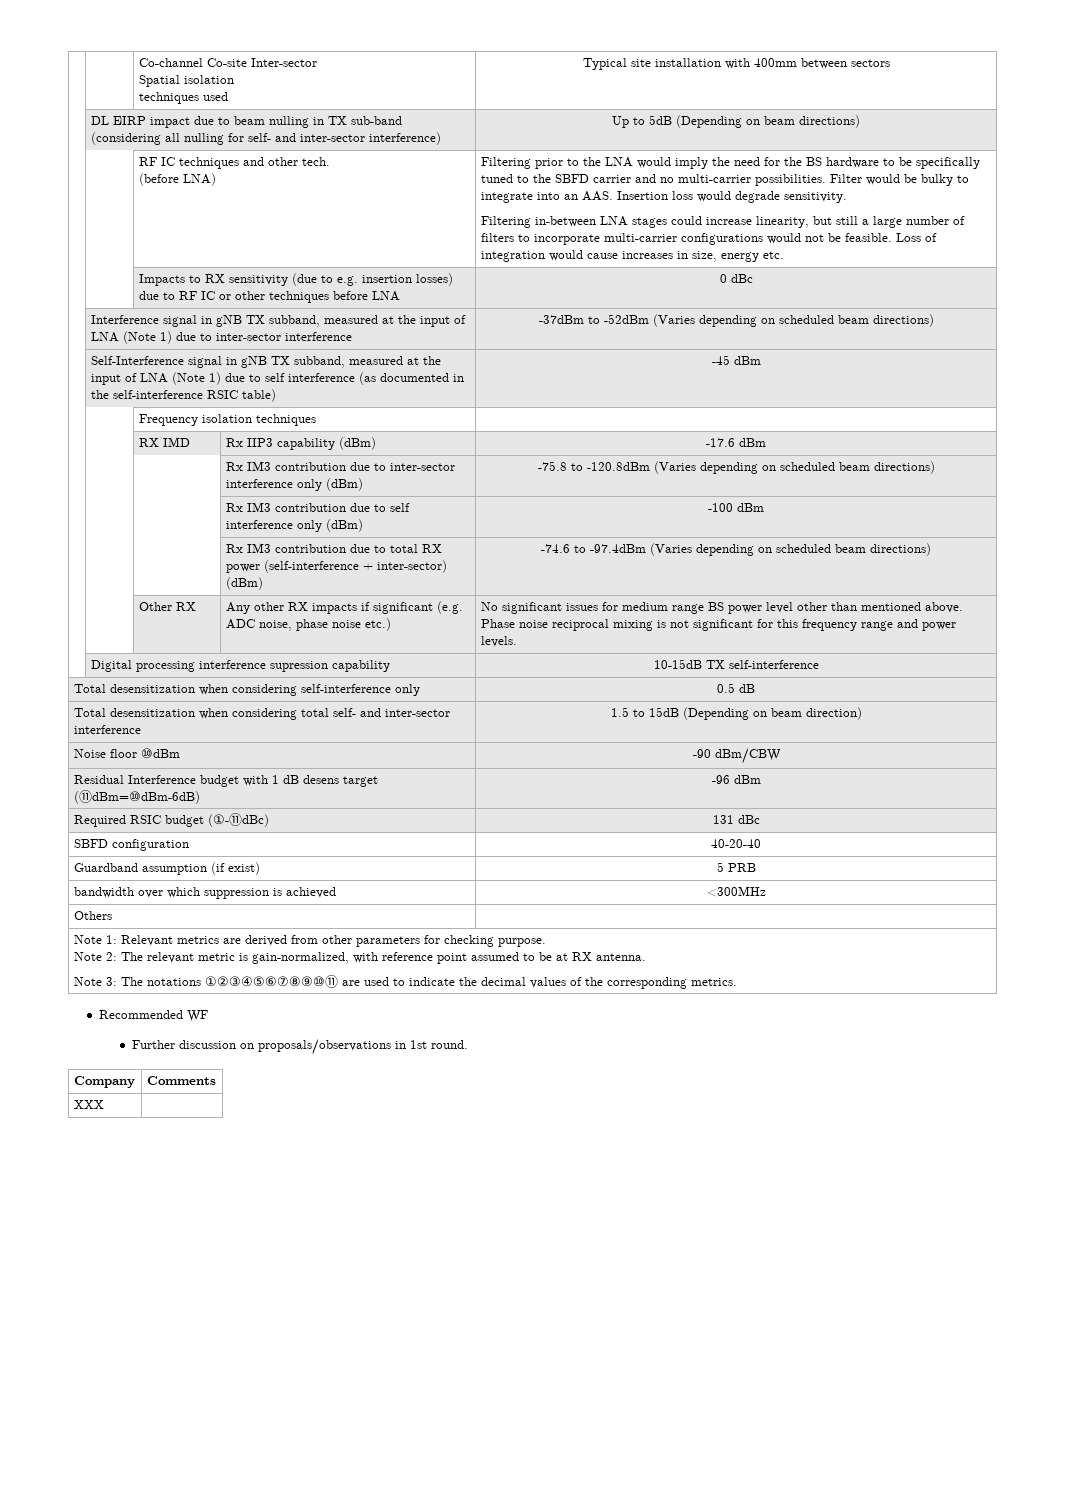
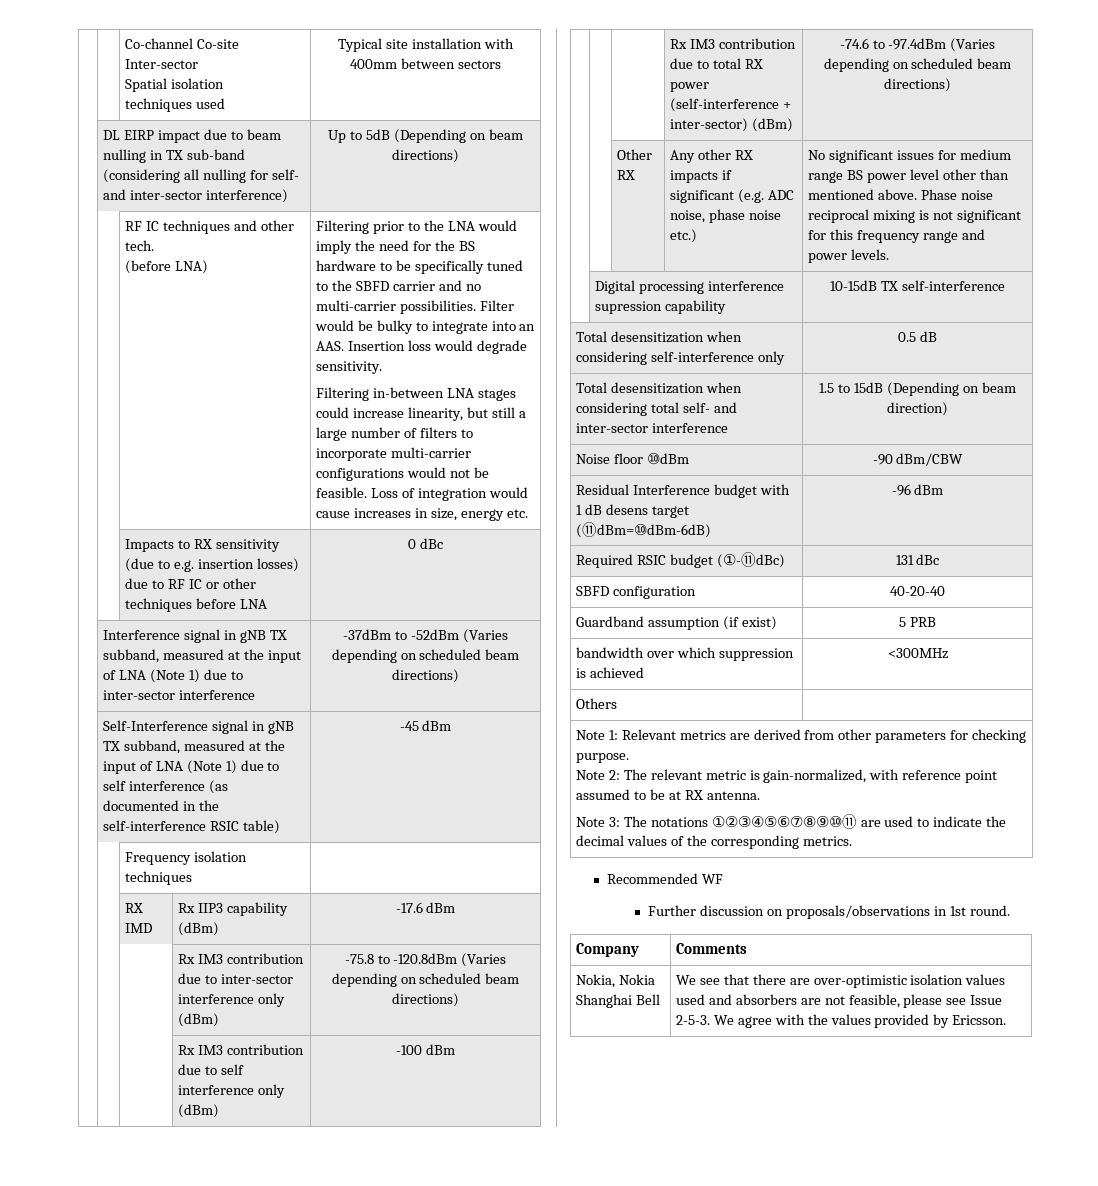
- XXX |
+ Nokia, Nokia Shanghai Bell | We see that there are over-optimistic isolation values used and absorbers are not feasible, please see Issue 2-5-3. We agree with the values provided by Ericsson.

